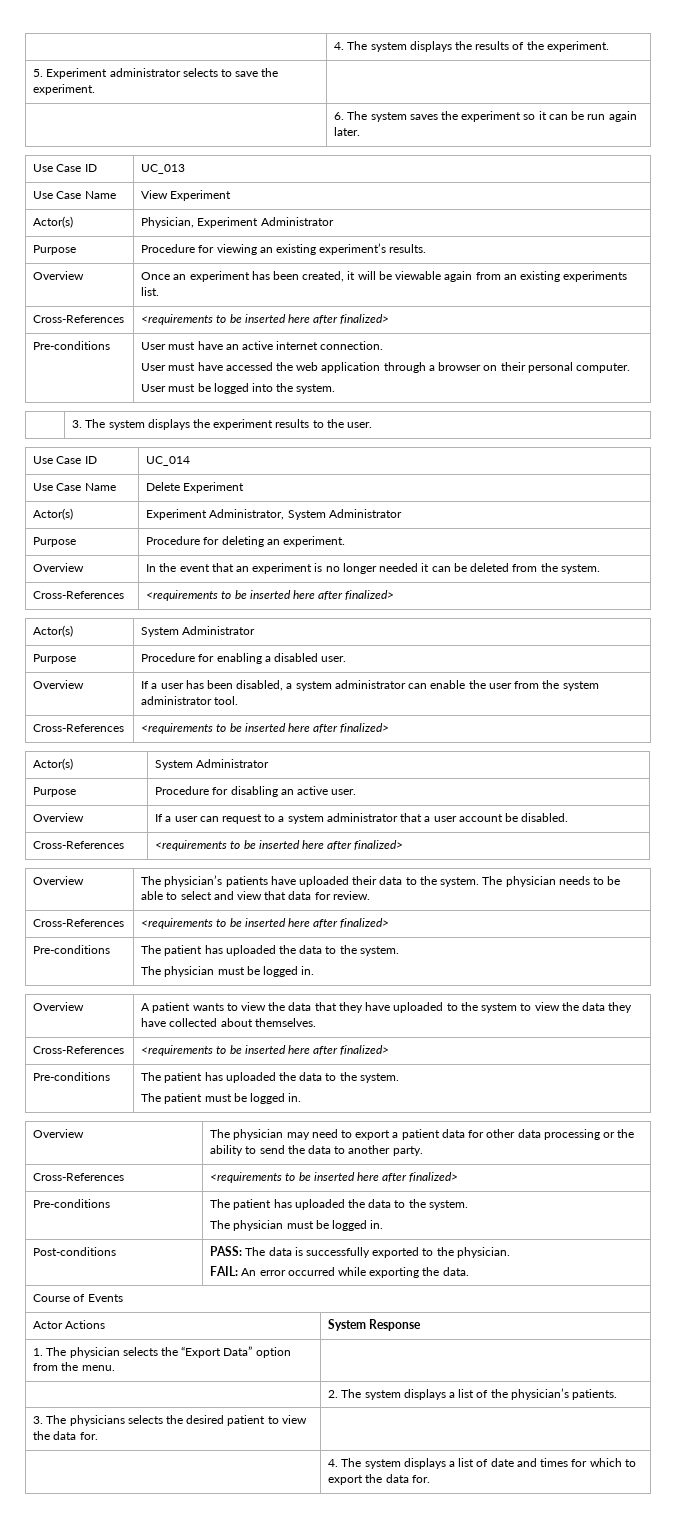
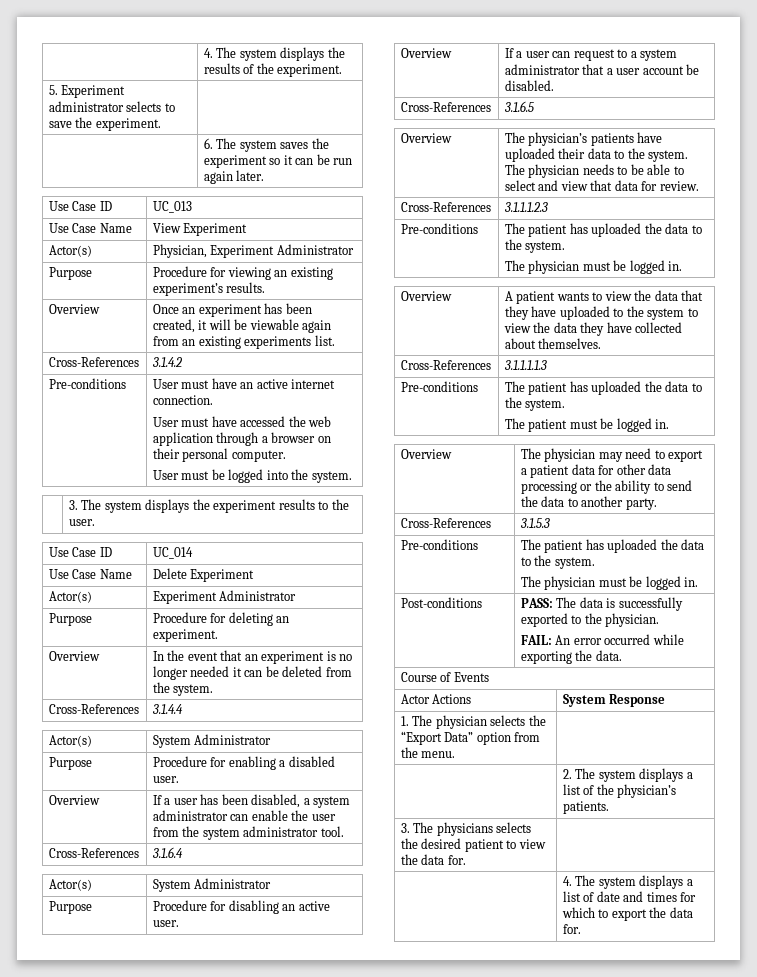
  Overview | Once an experiment has been created, it will be viewable again from an existing experiments list.
- Cross-References | <requirements to be inserted here after finalized>
+ Cross-References | 3.1.4.2
- Actor(s) | Experiment Administrator, System Administrator
+ Actor(s) | Experiment Administrator
  Overview | In the event that an experiment is no longer needed it can be deleted from the system.
- Cross-References | <requirements to be inserted here after finalized>
+ Cross-References | 3.1.4.4
  Overview | If a user has been disabled, a system administrator can enable the user from the system administrator tool.
- Cross-References | <requirements to be inserted here after finalized>
+ Cross-References | 3.1.6.4
  Overview | If a user can request to a system administrator that a user account be disabled.
- Cross-References | <requirements to be inserted here after finalized>
+ Cross-References | 3.1.6.5
  Overview | The physician’s patients have uploaded their data to the system. The physician needs to be able to select and view that data for review.
- Cross-References | <requirements to be inserted here after finalized>
+ Cross-References | 3.1.1.1.2.3
  Overview | A patient wants to view the data that they have uploaded to the system to view the data they have collected about themselves.
- Cross-References | <requirements to be inserted here after finalized>
+ Cross-References | 3.1.1.1.1.3
  Overview | The physician may need to export a patient data for other data processing or the ability to send the data to another party.
- Cross-References | <requirements to be inserted here after finalized>
+ Cross-References | 3.1.5.3

